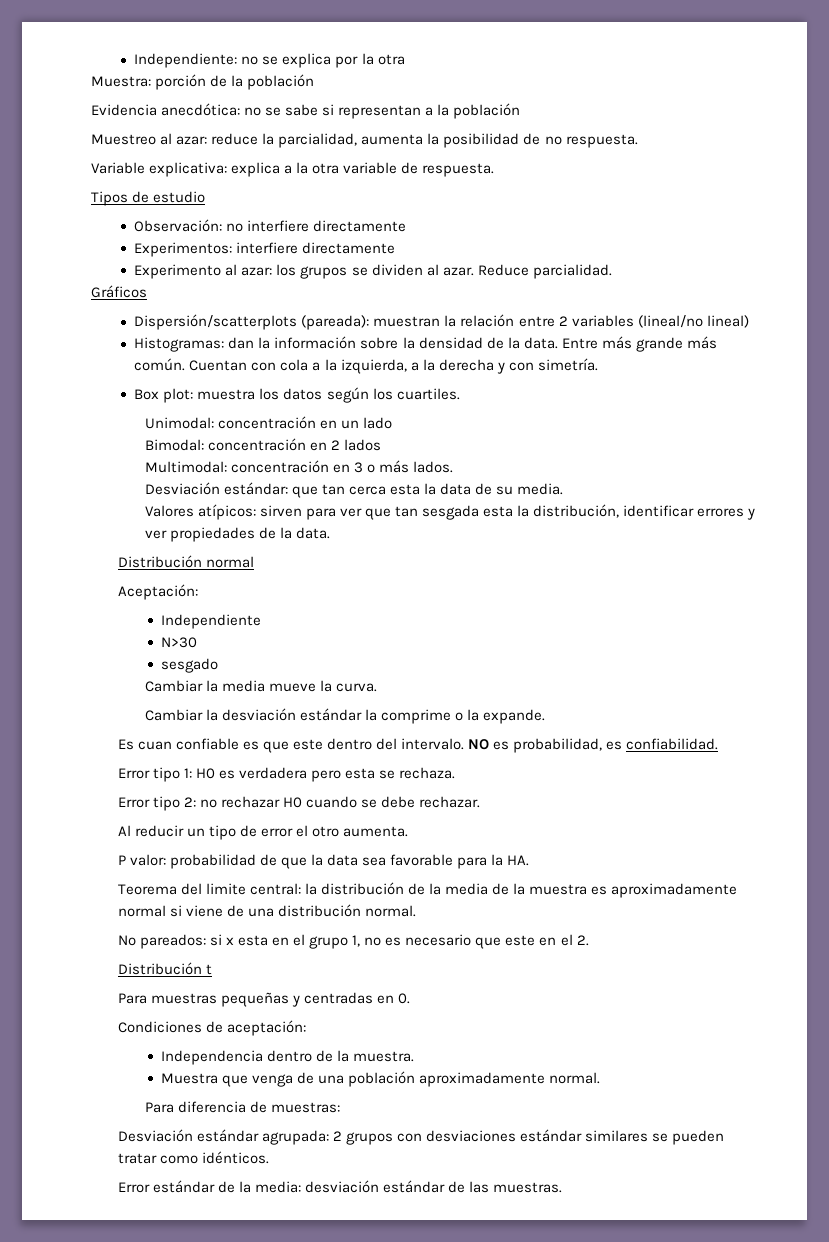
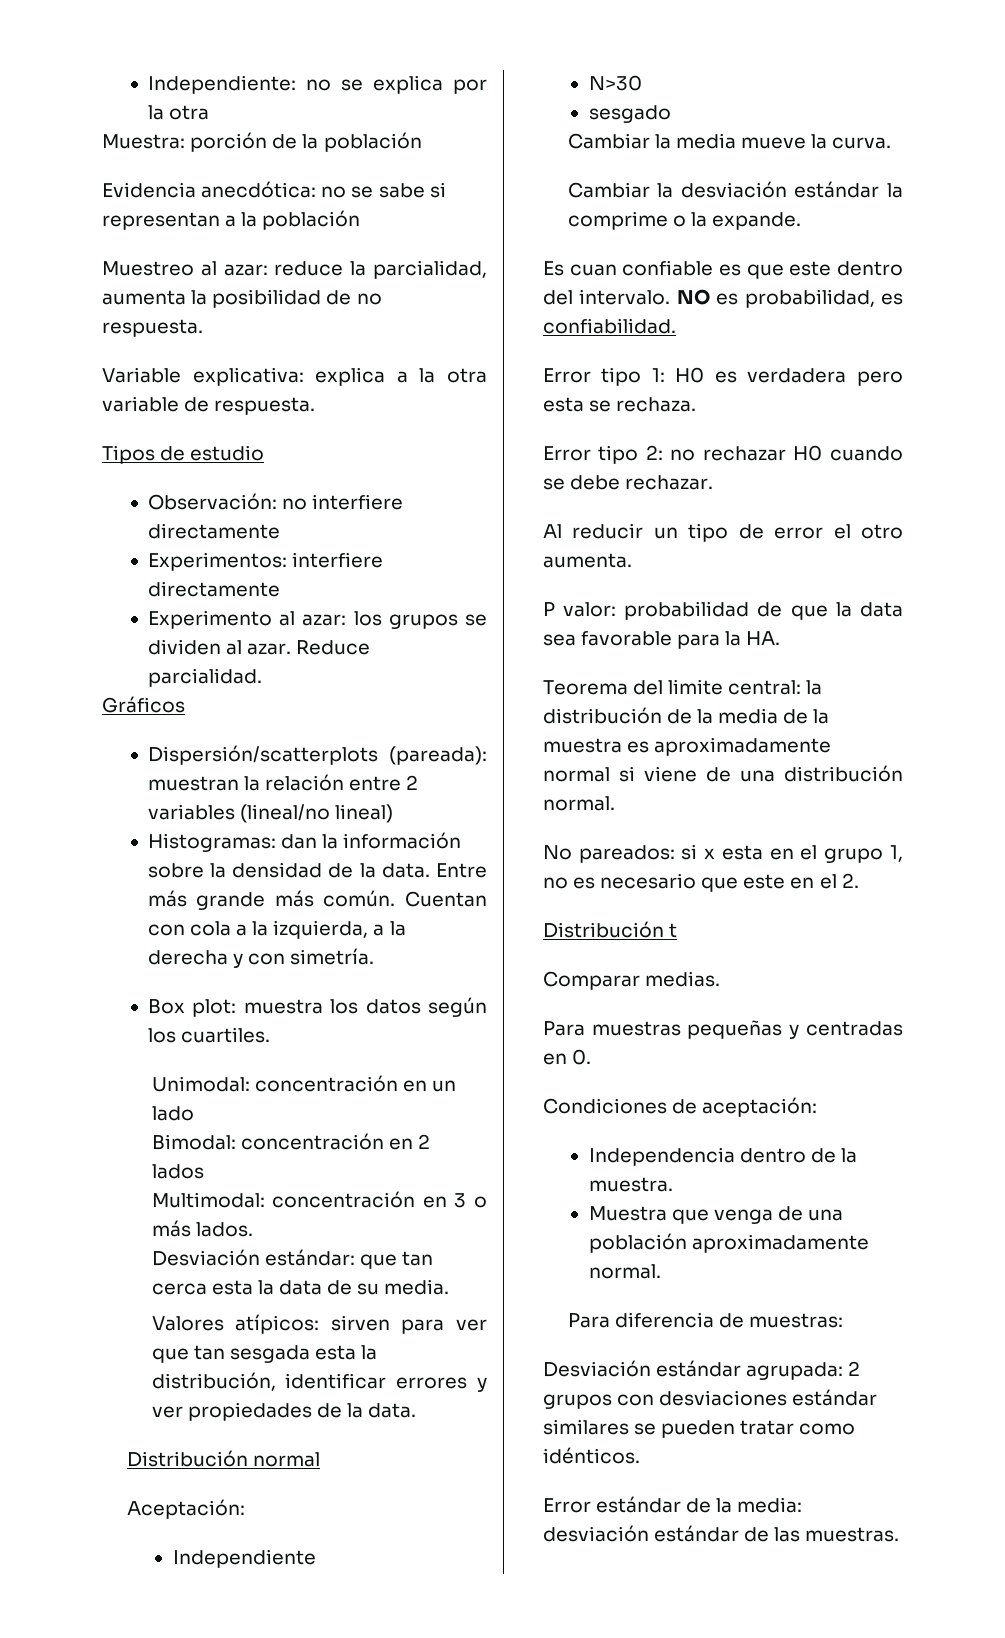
+ Comparar medias.

